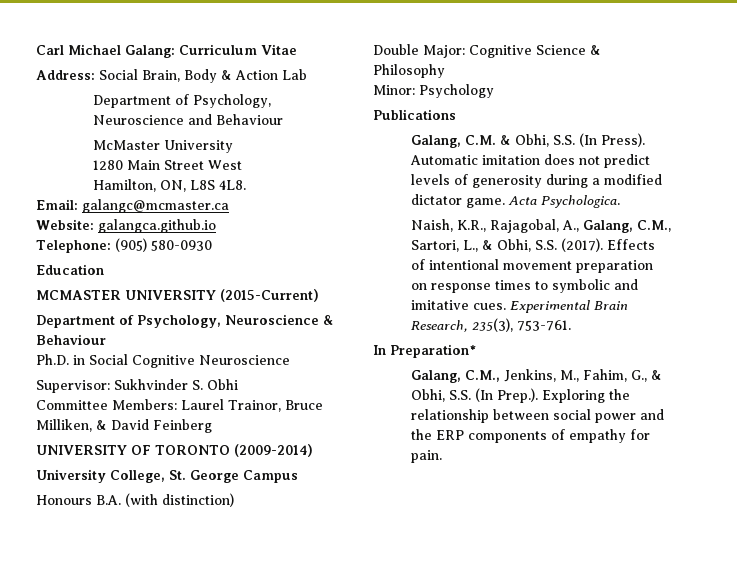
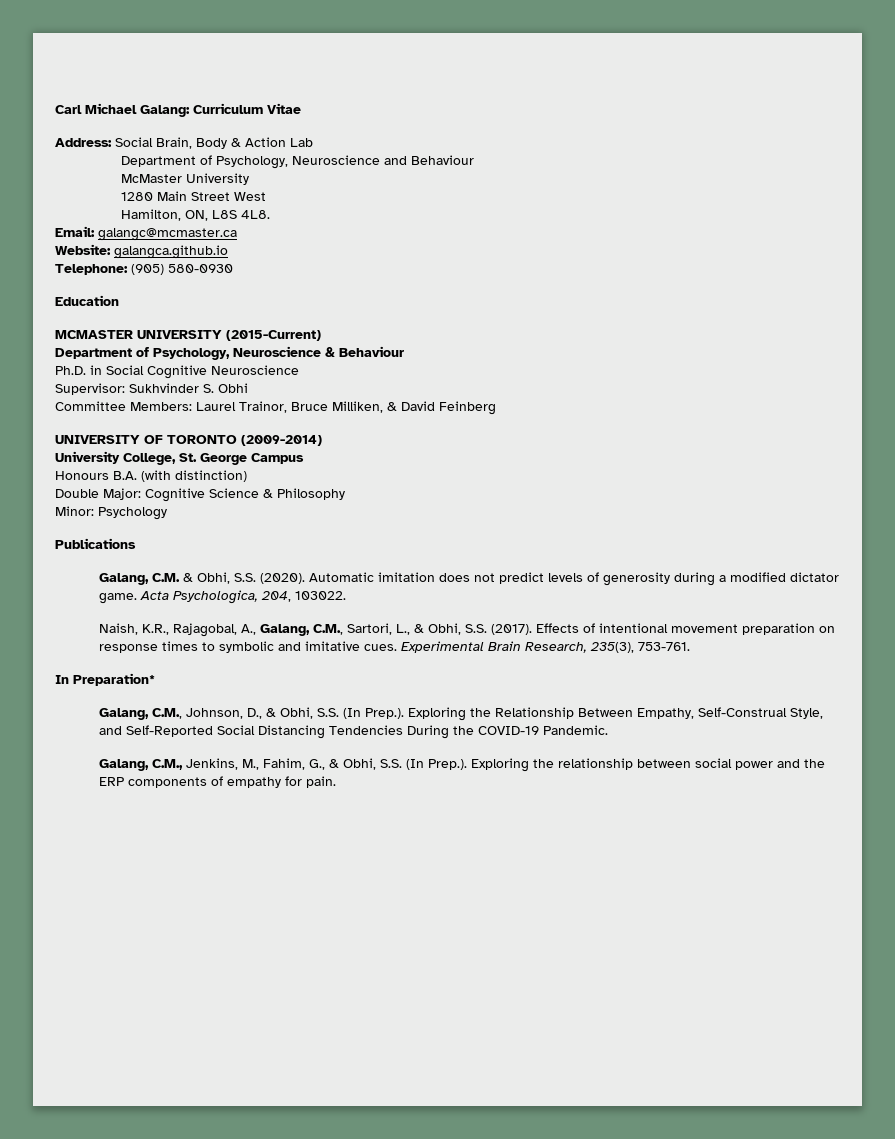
- Galang, C.M. & Obhi, S.S. (In Press).
+ Galang, C.M. & Obhi, S.S. (2020).
- Acta Psychologica.
+ Acta Psychologica, 204, 103022.
+ Galang, C.M., Johnson, D., & Obhi, S.S. (In Prep.). Exploring the Relationship Between Empathy, Self-Construal Style, and Self-Reported Social Distancing Tendencies During the COVID-19 Pandemic.

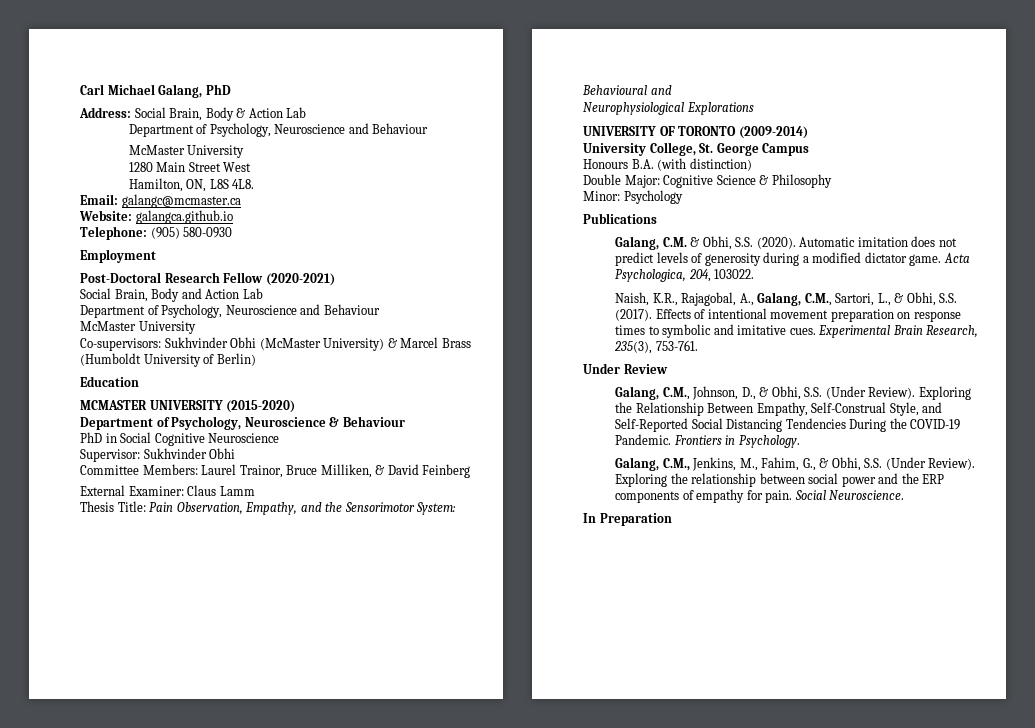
- Carl Michael Galang: Curriculum Vitae
+ Carl Michael Galang, PhD
+ Employment
+ Post-Doctoral Research Fellow (2020-2021)
+ Social Brain, Body and Action Lab
+ Department of Psychology, Neuroscience and Behaviour
+ McMaster University
+ Co-supervisors: Sukhvinder Obhi (McMaster University) & Marcel Brass (Humboldt University of Berlin)
- MCMASTER UNIVERSITY (2015-Current)
+ MCMASTER UNIVERSITY (2015-2020)
- Ph.D. in Social Cognitive Neuroscience
+ PhD in Social Cognitive Neuroscience
- Supervisor: Sukhvinder S. Obhi
+ Supervisor: Sukhvinder Obhi
+ External Examiner: Claus Lamm
+ Thesis Title: Pain Observation, Empathy, and the Sensorimotor System: Behavioural and
+ Neurophysiological Explorations
- In Preparation*
+ Under Review
- Galang, C.M., Johnson, D., & Obhi, S.S. (In Prep.). Exploring the Relationship Between Empathy, Self-Construal Style, and Self-Reported Social Distancing Tendencies During the COVID-19 Pandemic.
+ Galang, C.M., Johnson, D., & Obhi, S.S. (Under Review). Exploring the Relationship Between Empathy, Self-Construal Style, and Self-Reported Social Distancing Tendencies During the COVID-19 Pandemic. Frontiers in Psychology.
- Galang, C.M., Jenkins, M., Fahim, G., & Obhi, S.S. (In Prep.). Exploring the relationship between social power and the ERP components of empathy for pain.
+ Galang, C.M., Jenkins, M., Fahim, G., & Obhi, S.S. (Under Review). Exploring the relationship between social power and the ERP components of empathy for pain.
+ Social Neuroscience.
+ In Preparation

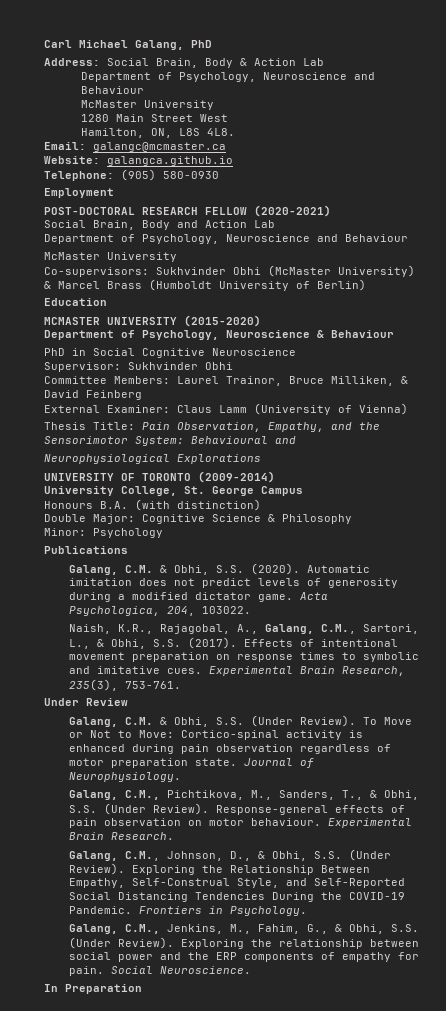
- Post-Doctoral Research Fellow (2020-2021)
+ POST-DOCTORAL RESEARCH FELLOW (2020-2021)
- External Examiner: Claus Lamm
+ External Examiner: Claus Lamm (University of Vienna)
+ Galang, C.M. & Obhi, S.S. (Under Review). To Move or Not to Move: Cortico-spinal activity is enhanced during pain observation regardless of motor preparation state. Journal of Neurophysiology.
+ Galang, C.M., Pichtikova, M., Sanders, T., & Obhi, S.S. (Under Review). Response-general effects of pain observation on motor behaviour. Experimental Brain Research.

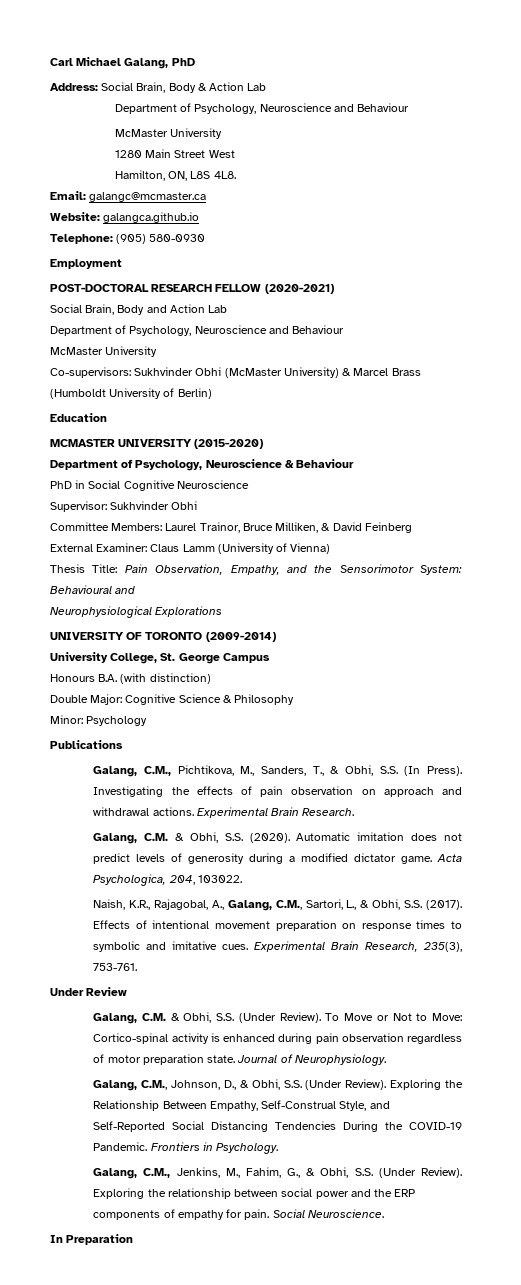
+ Galang, C.M., Pichtikova, M., Sanders, T., & Obhi, S.S. (In Press). Investigating the effects of pain observation on approach and withdrawal actions. Experimental Brain Research.
- Galang, C.M., Pichtikova, M., Sanders, T., & Obhi, S.S. (Under Review). Response-general effects of pain observation on motor behaviour. Experimental Brain Research.

